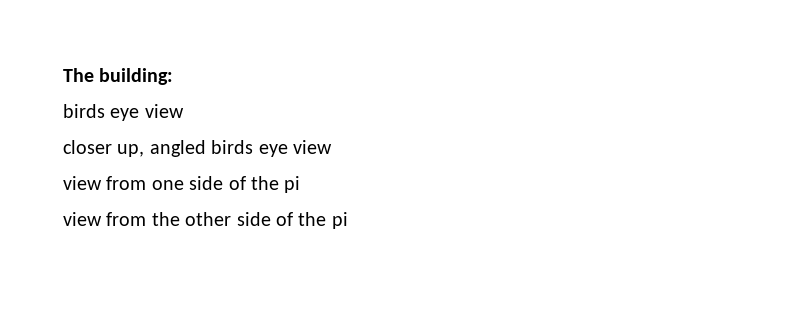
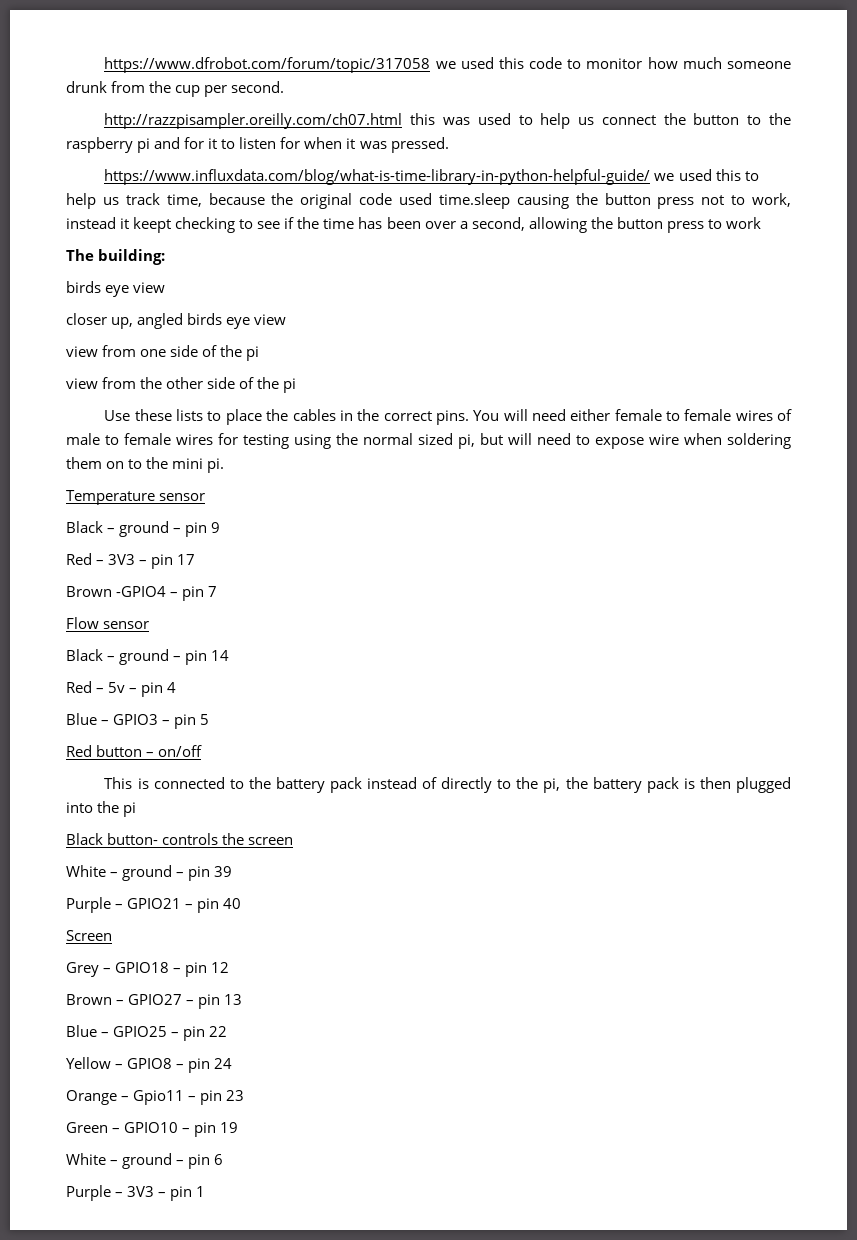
+ https://www.dfrobot.com/forum/topic/317058 we used this code to monitor how much someone drunk from the cup per second.
+ http://razzpisampler.oreilly.com/ch07.html this was used to help us connect the button to the raspberry pi and for it to listen for when it was pressed.
+ https://www.influxdata.com/blog/what-is-time-library-in-python-helpful-guide/ we used this to help us track time, because the original code used time.sleep causing the button press not to work, instead it keept checking to see if the time has been over a second, allowing the button press to work
+ Use these lists to place the cables in the correct pins. You will need either female to female wires of male to female wires for testing using the normal sized pi, but will need to expose wire when soldering them on to the mini pi.
+ Temperature sensor
+ Black – ground – pin 9
+ Red – 3V3 – pin 17
+ Brown -GPIO4 – pin 7
+ Flow sensor
+ Black – ground – pin 14
+ Red – 5v – pin 4
+ Blue – GPIO3 – pin 5
+ Red button – on/off
+ This is connected to the battery pack instead of directly to the pi, the battery pack is then plugged into the pi
+ Black button- controls the screen
+ White – ground – pin 39
+ Purple – GPIO21 – pin 40
+ Screen
+ Grey – GPIO18 – pin 12
+ Brown – GPIO27 – pin 13
+ Blue – GPIO25 – pin 22
+ Yellow – GPIO8 – pin 24
+ Orange – Gpio11 – pin 23
+ Green – GPIO10 – pin 19
+ White – ground – pin 6
+ Purple – 3V3 – pin 1

